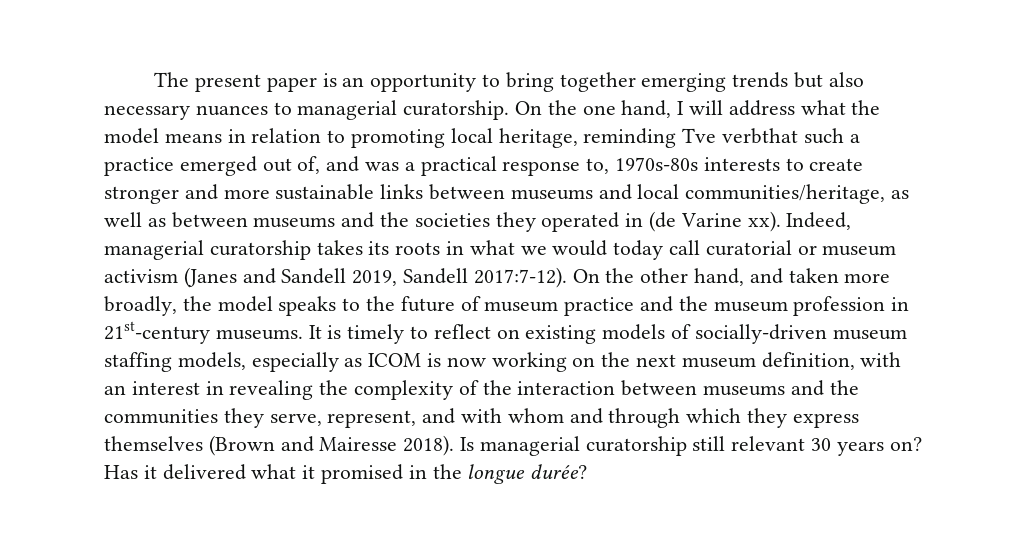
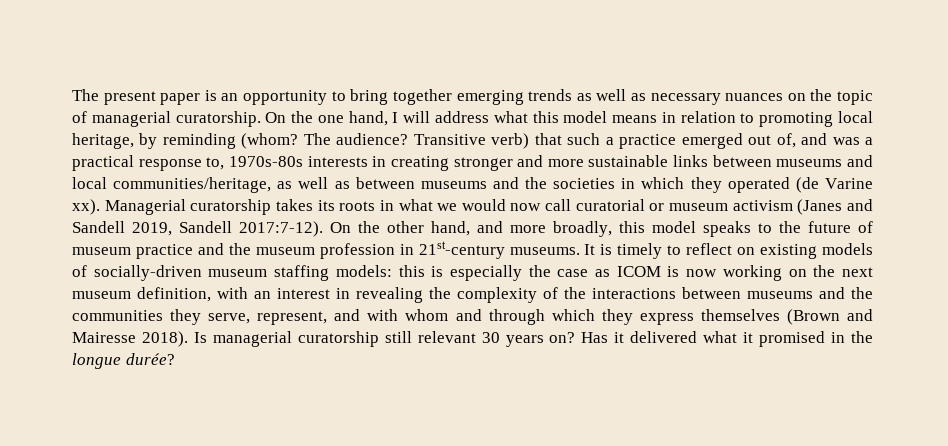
- The present paper is an opportunity to bring together emerging trends but also necessary nuances to managerial curatorship.
+ The present paper is an opportunity to bring together emerging trends as well as necessary nuances on the topic of managerial curatorship.
- On the one hand, I will address what the model means in relation to promoting local heritage, reminding Tve verbthat such a practice emerged out of, and was a practical response to, 1970s-80s interests to create stronger and more sustainable links between museums and local communities/heritage, as well as between museums and the societies they operated in (de Varine xx).
+ On the one hand, I will address what this model means in relation to promoting local heritage, by reminding (whom? The audience? Transitive verb) that such a practice emerged out of, and was a practical response to, 1970s-80s interests in creating stronger and more sustainable links between museums and local communities/heritage, as well as between museums and the societies in which they operated (de Varine xx).
- Indeed, managerial curatorship takes its roots in what we would today call curatorial or museum activism (Janes and Sandell 2019, Sandell 2017:7-12).
+ Managerial curatorship takes its roots in what we would now call curatorial or museum activism (Janes and Sandell 2019, Sandell 2017:7-12).
- On the other hand, and taken more broadly, the model speaks to the future of museum practice and the museum profession in 21st-century museums.
+ On the other hand, and more broadly, this model speaks to the future of museum practice and the museum profession in 21st-century museums.
- It is timely to reflect on existing models of socially-driven museum staffing models, especially as ICOM is now working on the next museum definition, with an interest in revealing the complexity of the interaction between museums and the communities they serve, represent, and with whom and through which they express themselves (Brown and Mairesse 2018).
+ It is timely to reflect on existing models of socially-driven museum staffing models: this is especially the case as ICOM is now working on the next museum definition, with an interest in revealing the complexity of the interactions between museums and the communities they serve, represent, and with whom and through which they express themselves (Brown and Mairesse 2018).

